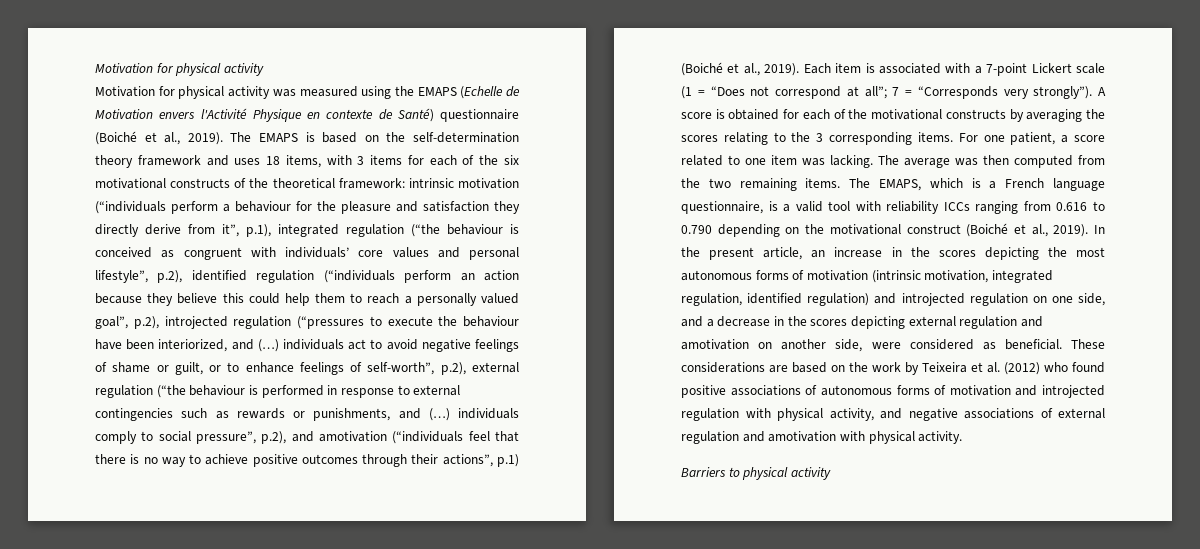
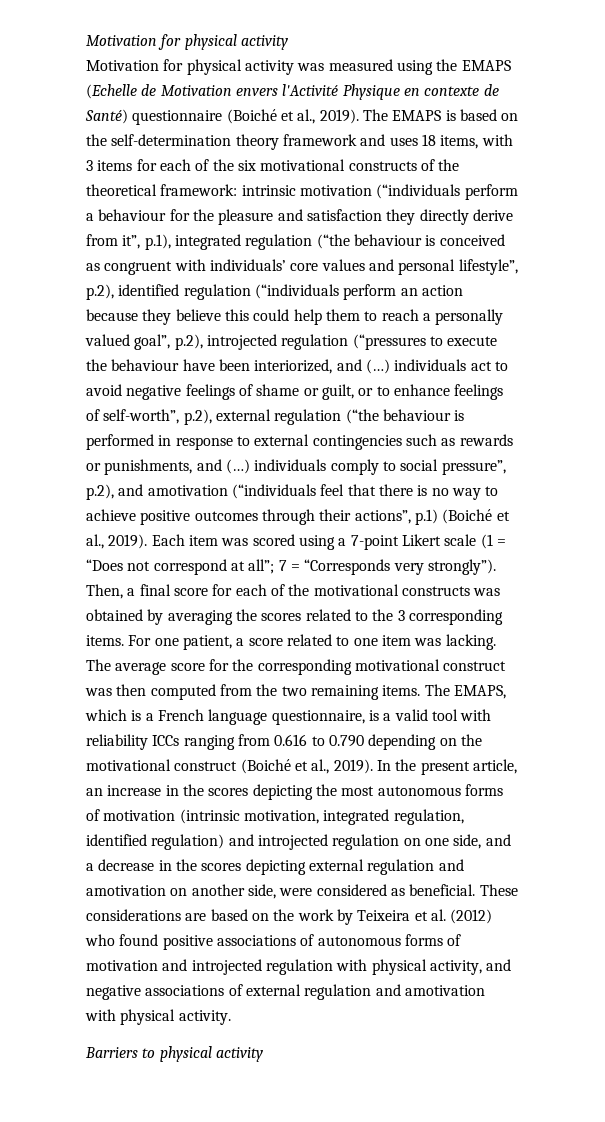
- Each item is associated with a 7-point Lickert scale (1 = “Does not correspond at all”; 7 = “Corresponds very strongly”).
+ Each item was scored using a 7-point Likert scale (1 = “Does not correspond at all”; 7 = “Corresponds very strongly”).
- A score is obtained for each of the motivational constructs by averaging the scores relating to the 3 corresponding items.
+ Then, a final score for each of the motivational constructs was obtained by averaging the scores related to the 3 corresponding items.
- The average was then computed from the two remaining items.
+ The average score for the corresponding motivational construct was then computed from the two remaining items.

